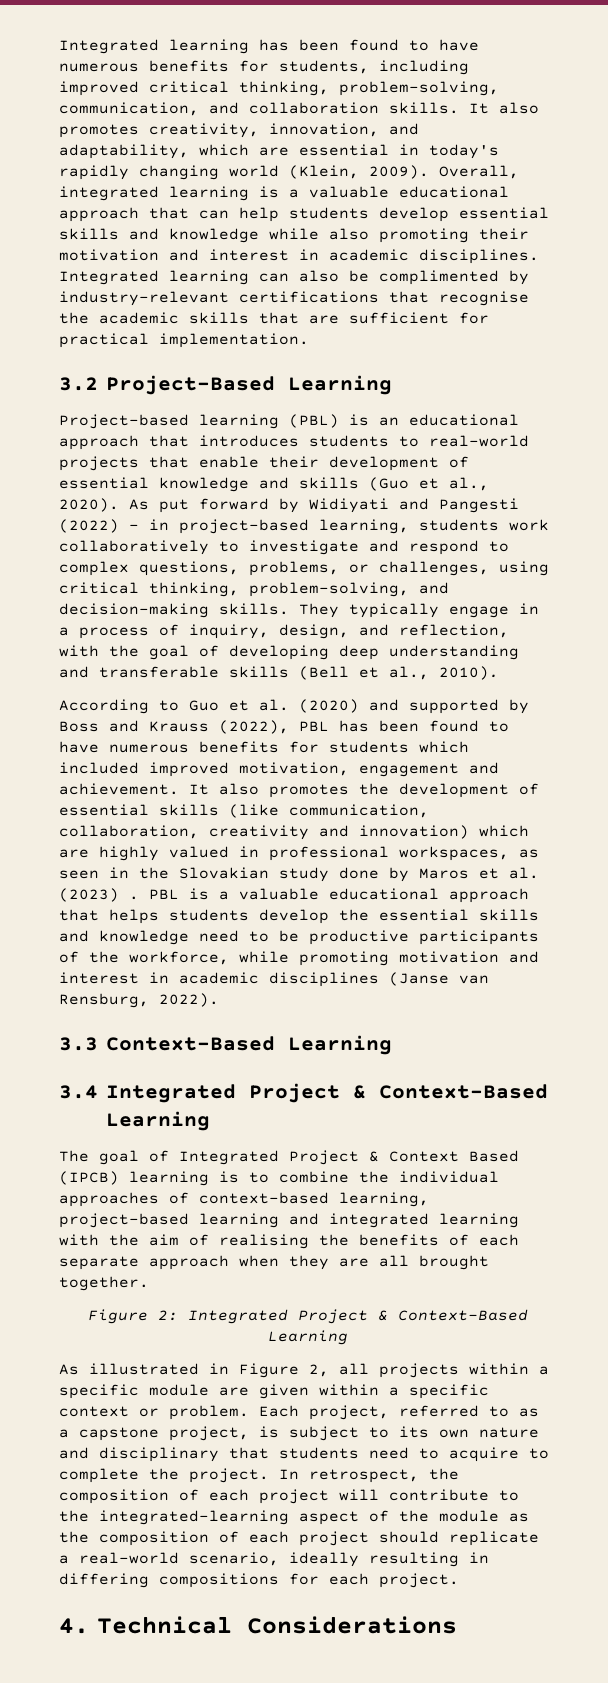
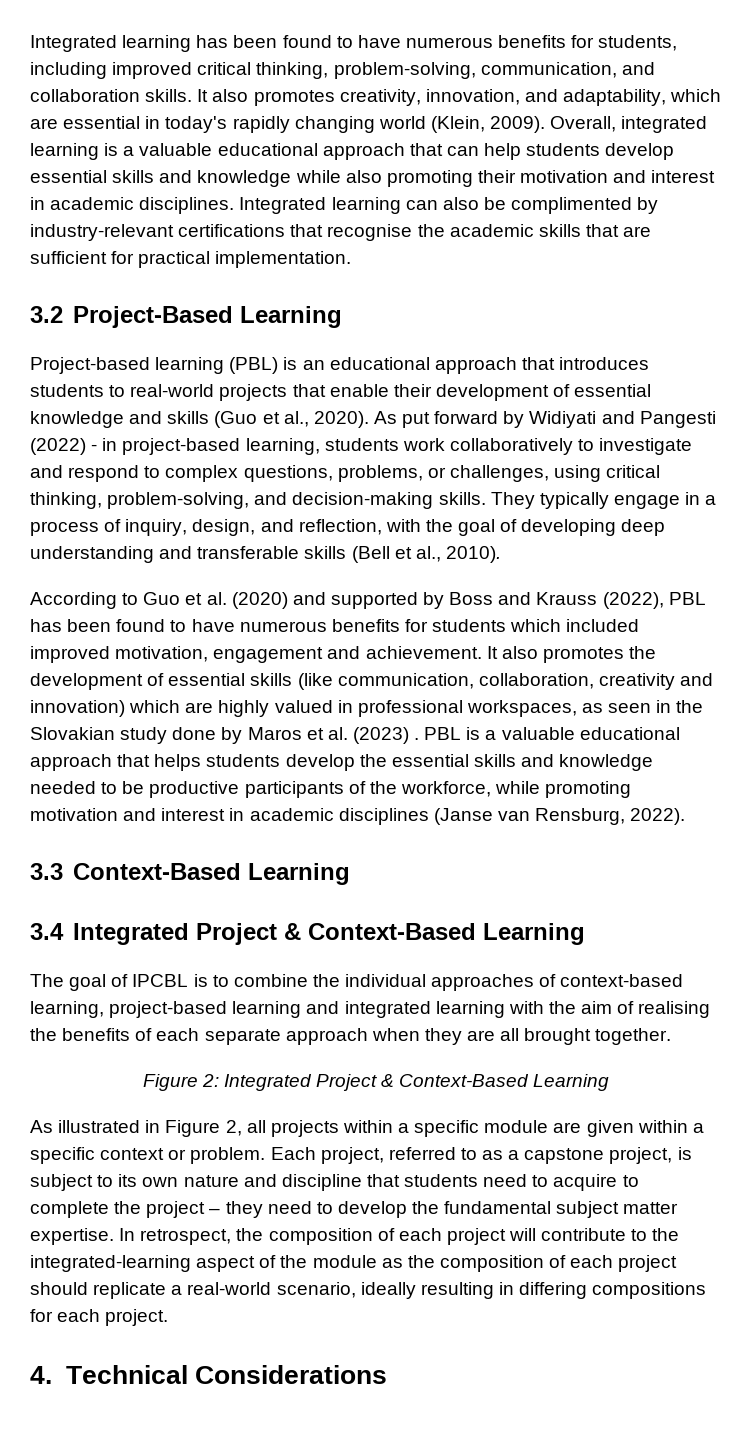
- PBL is a valuable educational approach that helps students develop the essential skills and knowledge need to be productive participants of the workforce, while promoting motivation and interest in academic disciplines (Janse van Rensburg, 2022).
+ PBL is a valuable educational approach that helps students develop the essential skills and knowledge needed to be productive participants of the workforce, while promoting motivation and interest in academic disciplines (Janse van Rensburg, 2022).
- The goal of Integrated Project & Context Based (IPCB) learning is to combine the individual approaches of context-based learning, project-based learning and integrated learning with the aim of realising the benefits of each separate approach when they are all brought together.
+ The goal of IPCBL is to combine the individual approaches of context-based learning, project-based learning and integrated learning with the aim of realising the benefits of each separate approach when they are all brought together.
- Each project, referred to as a capstone project, is subject to its own nature and disciplinary that students need to acquire to complete the project.
+ Each project, referred to as a capstone project, is subject to its own nature and discipline that students need to acquire to complete the project – they need to develop the fundamental subject matter expertise.

